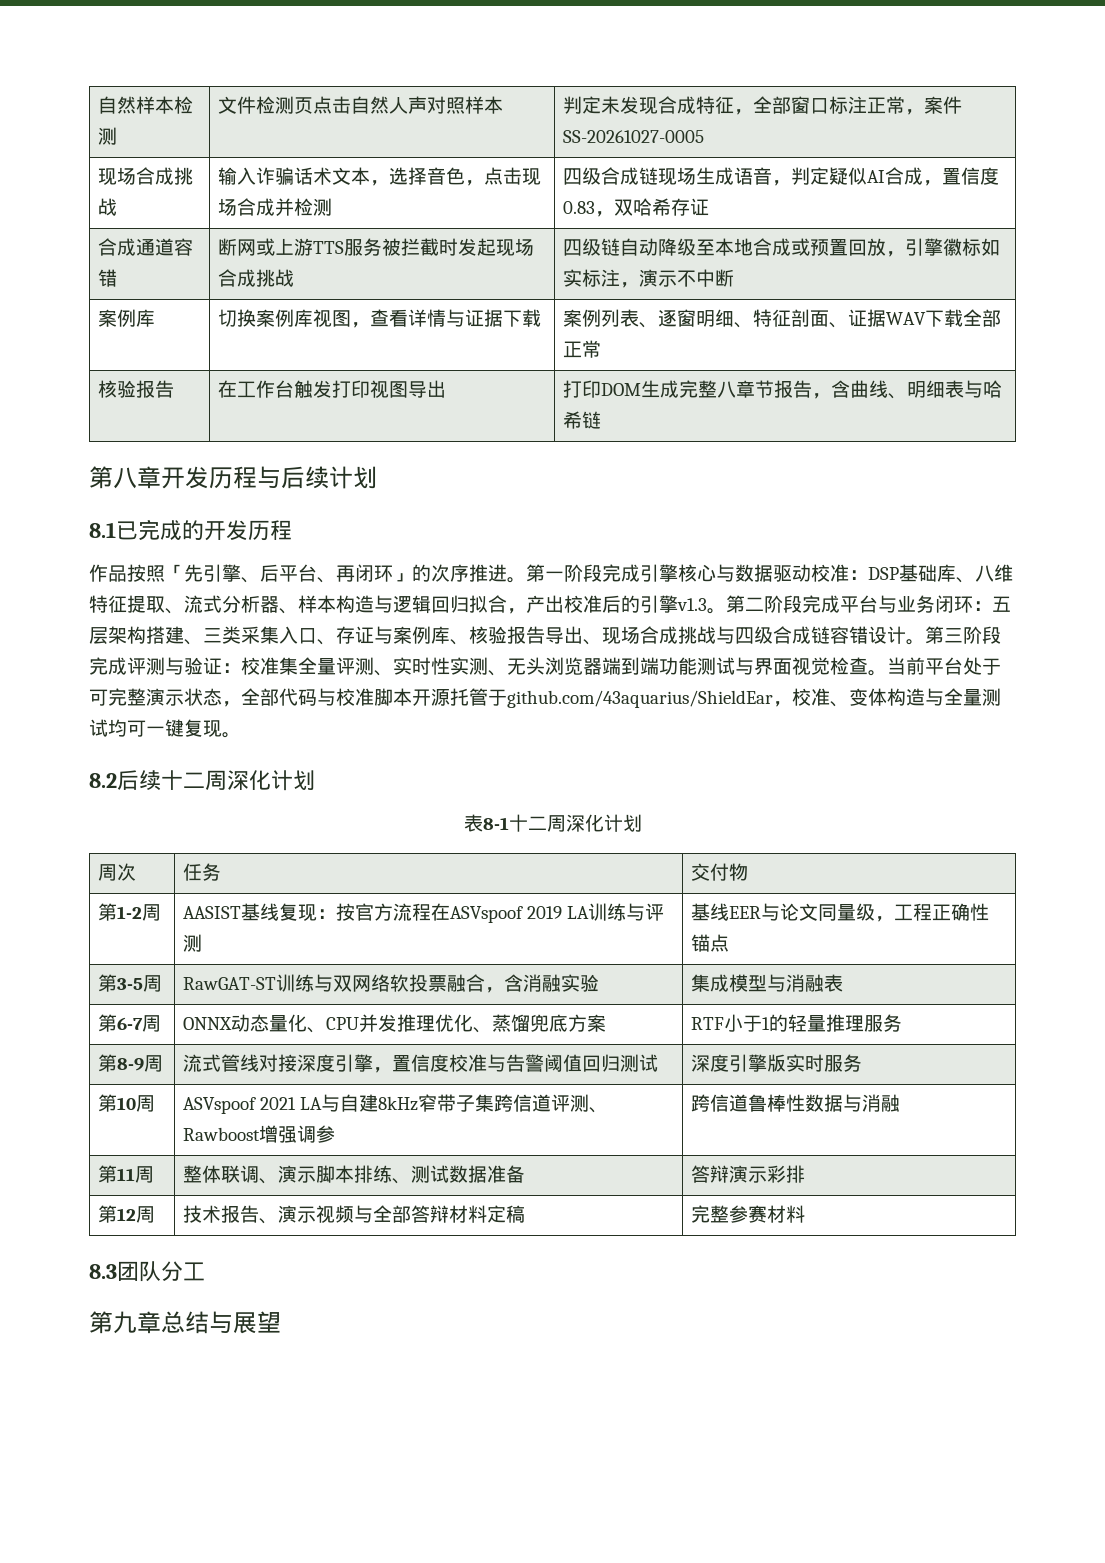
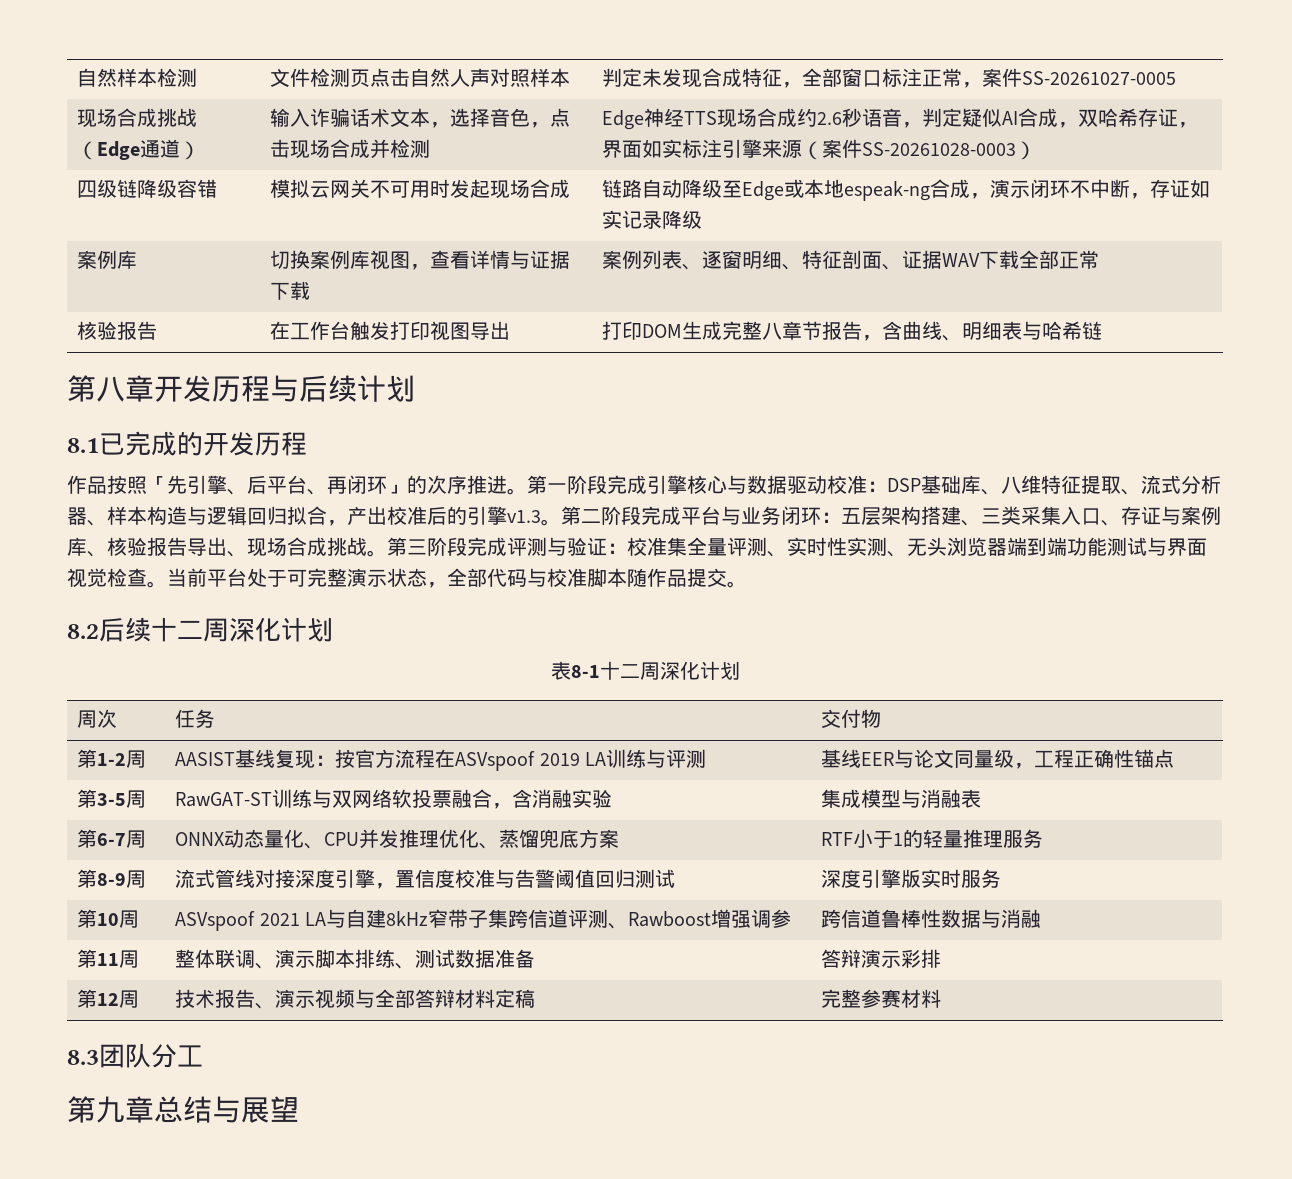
  自然样本检测 | 文件检测页点击自然人声对照样本 | 判定未发现合成特征，全部窗口标注正常，案件SS-20261027-0005
- 现场合成挑战
+ 现场合成挑战（Edge通道）
- 四级合成链现场生成语音，判定疑似AI合成，置信度0.83，双哈希存证
- 合成通道容错 | 断网或上游TTS服务被拦截时发起现场合成挑战 | 四级链自动降级至本地合成或预置回放，引擎徽标如实标注，演示不中断
+ Edge神经TTS现场合成约2.6秒语音，判定疑似AI合成，双哈希存证，界面如实标注引擎来源（案件SS-20261028-0003）
+ 四级链降级容错 | 模拟云网关不可用时发起现场合成 | 链路自动降级至Edge或本地espeak-ng合成，演示闭环不中断，存证如实记录降级
- 第二阶段完成平台与业务闭环：五层架构搭建、三类采集入口、存证与案例库、核验报告导出、现场合成挑战与四级合成链容错设计。
+ 第二阶段完成平台与业务闭环：五层架构搭建、三类采集入口、存证与案例库、核验报告导出、现场合成挑战。
- 当前平台处于可完整演示状态，全部代码与校准脚本开源托管于github.com/43aquarius/ShieldEar，校准、变体构造与全量测试均可一键复现。
+ 当前平台处于可完整演示状态，全部代码与校准脚本随作品提交。

